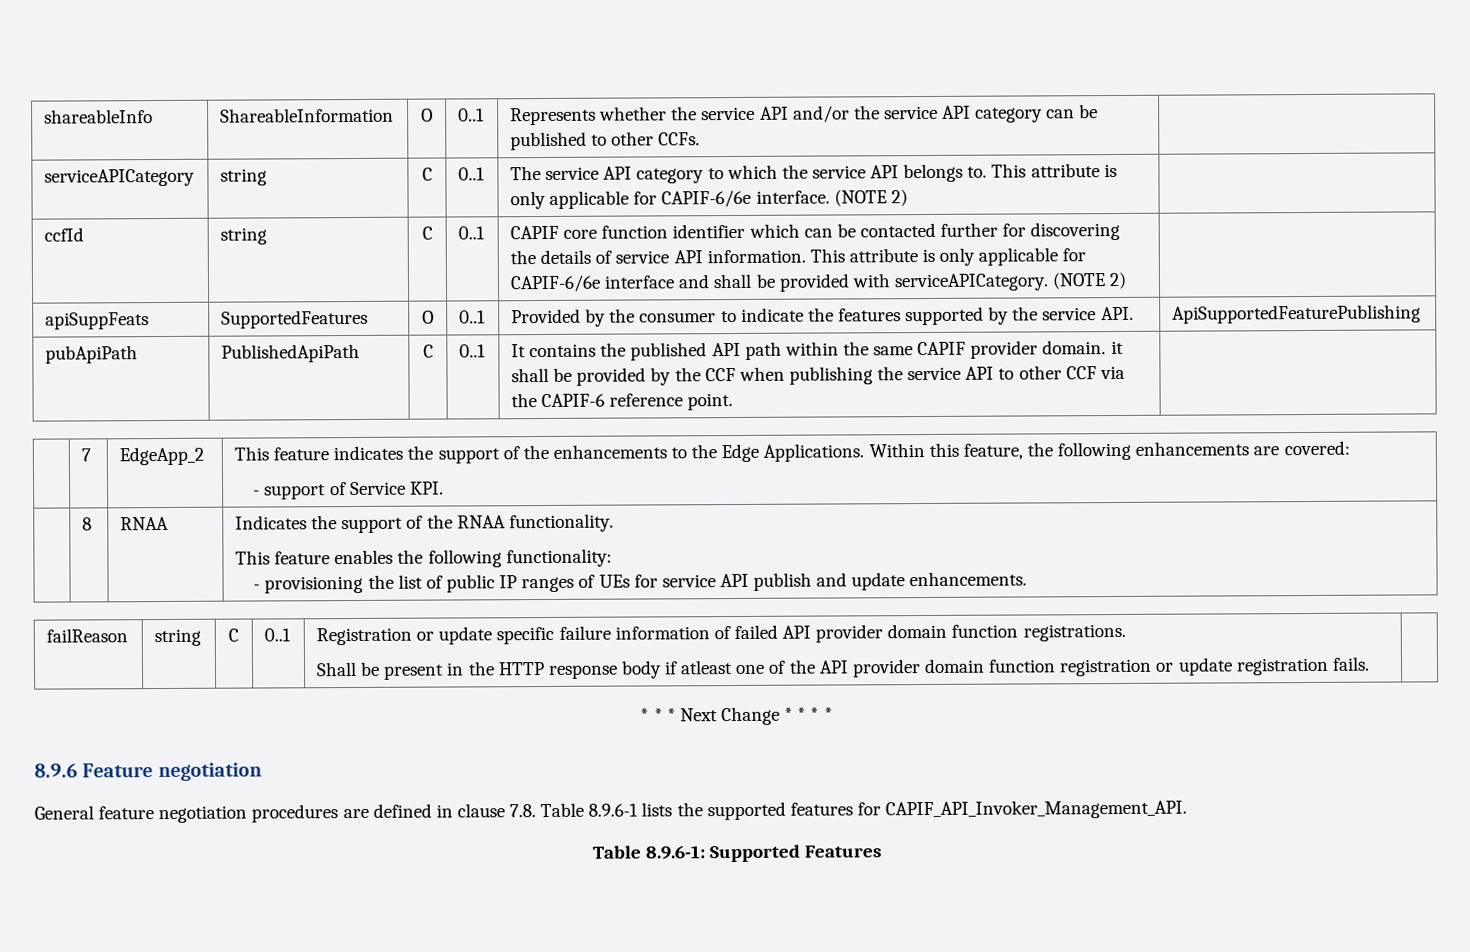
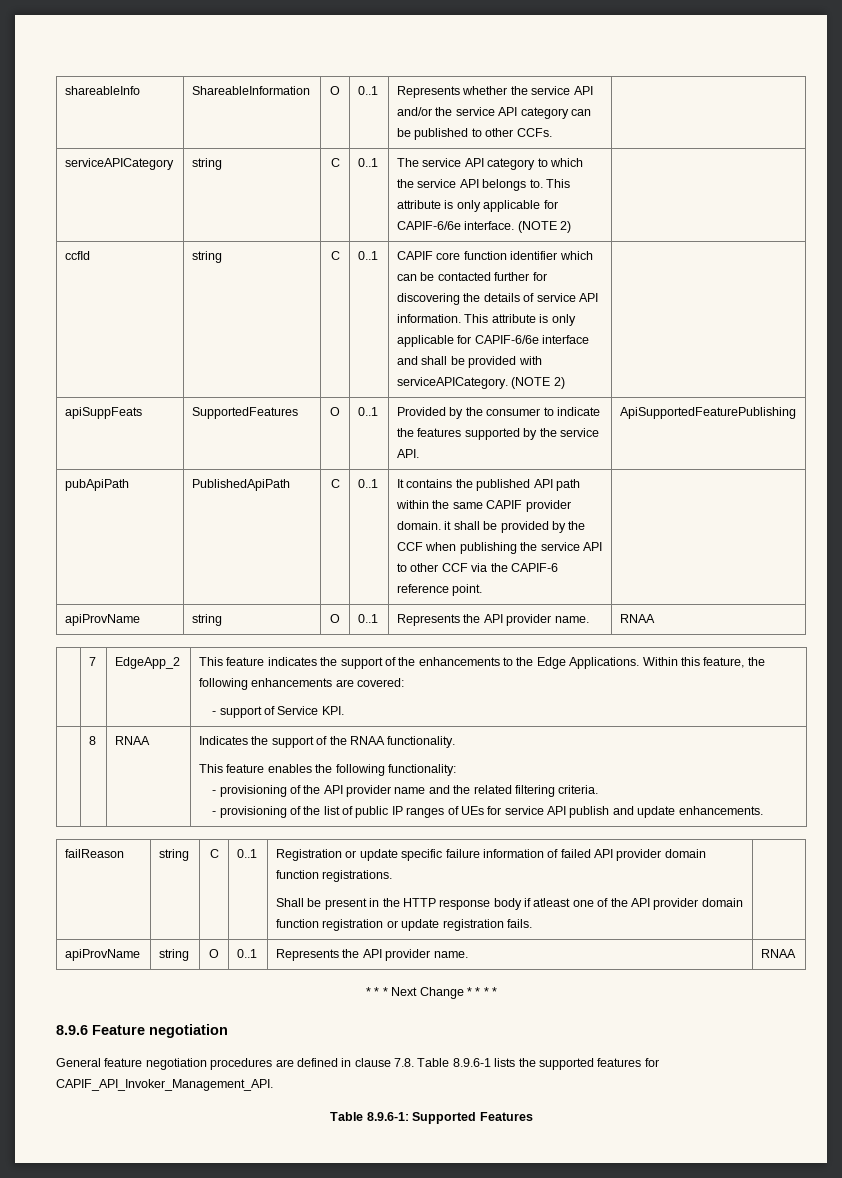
  pubApiPath | PublishedApiPath | C | 0..1 | It contains the published API path within the same CAPIF provider domain. it shall be provided by the CCF when publishing the service API to other CCF via the CAPIF-6 reference point. |
+ apiProvName | string | O | 0..1 | Represents the API provider name. | RNAA
- - provisioning the list of public IP ranges of UEs for service API publish and update enhancements.
+ - provisioning of the API provider name and the related filtering criteria.
+ - provisioning of the list of public IP ranges of UEs for service API publish and update enhancements.
  failReason | string | C | 0..1 | Registration or update specific failure information of failed API provider domain function registrations.
  Shall be present in the HTTP response body if atleast one of the API provider domain function registration or update registration fails. |
+ apiProvName | string | O | 0..1 | Represents the API provider name. | RNAA

